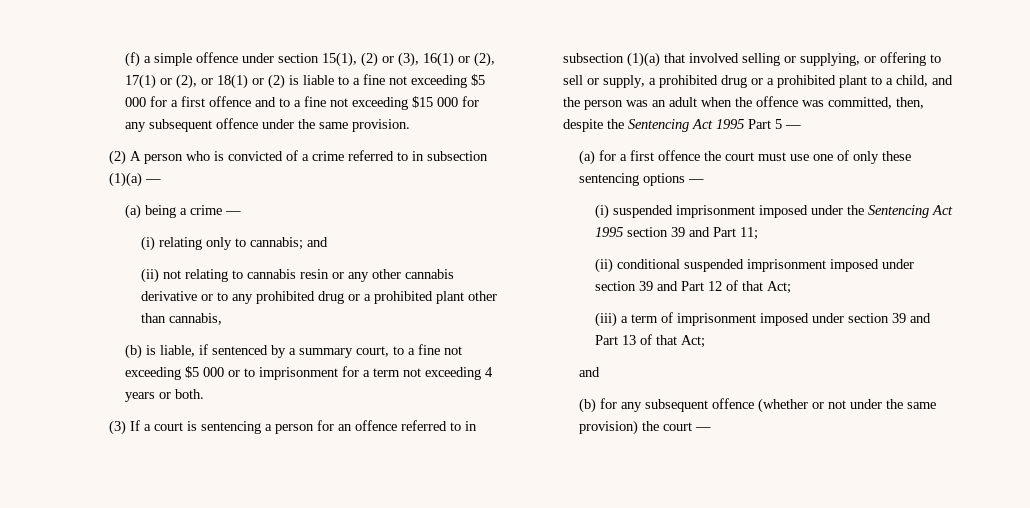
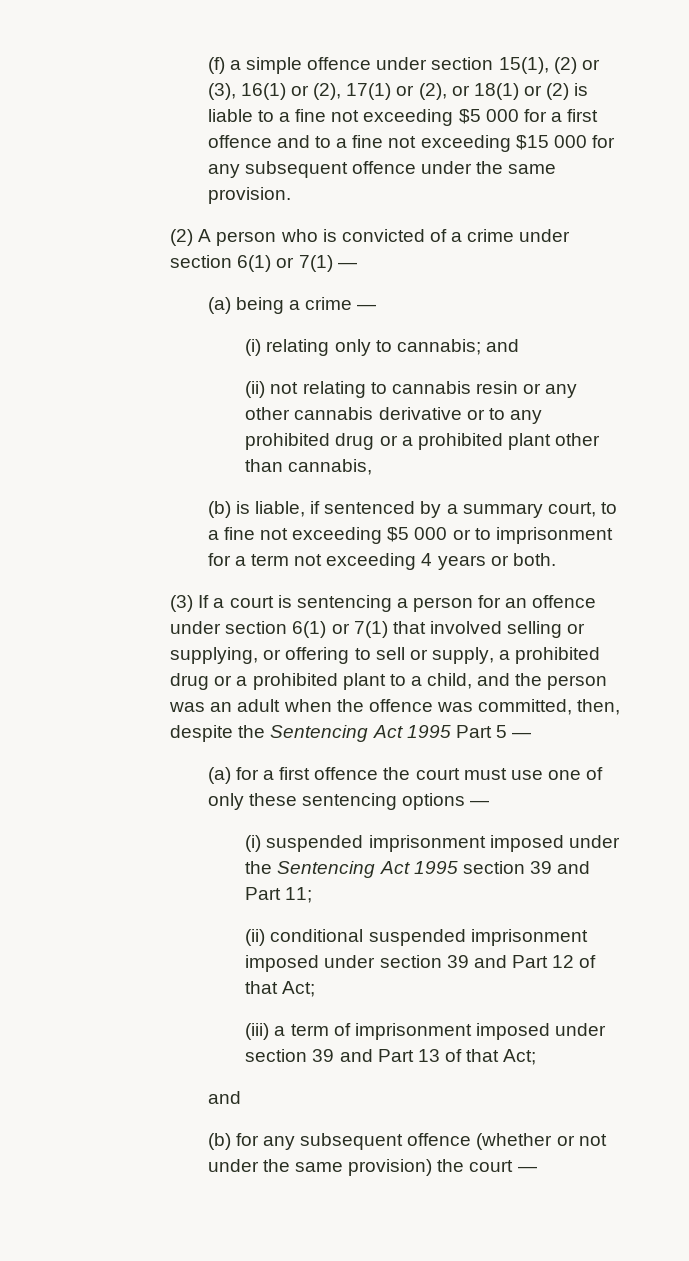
- (2) A person who is convicted of a crime referred to in subsection (1)(a) —
+ (2) A person who is convicted of a crime under section 6(1) or 7(1) —
- (3) If a court is sentencing a person for an offence referred to in subsection (1)(a) that involved selling or supplying, or offering to sell or supply, a prohibited drug or a prohibited plant to a child, and the person was an adult when the offence was committed, then, despite the Sentencing Act 1995 Part 5 —
+ (3) If a court is sentencing a person for an offence under section 6(1) or 7(1) that involved selling or supplying, or offering to sell or supply, a prohibited drug or a prohibited plant to a child, and the person was an adult when the offence was committed, then, despite the Sentencing Act 1995 Part 5 —

